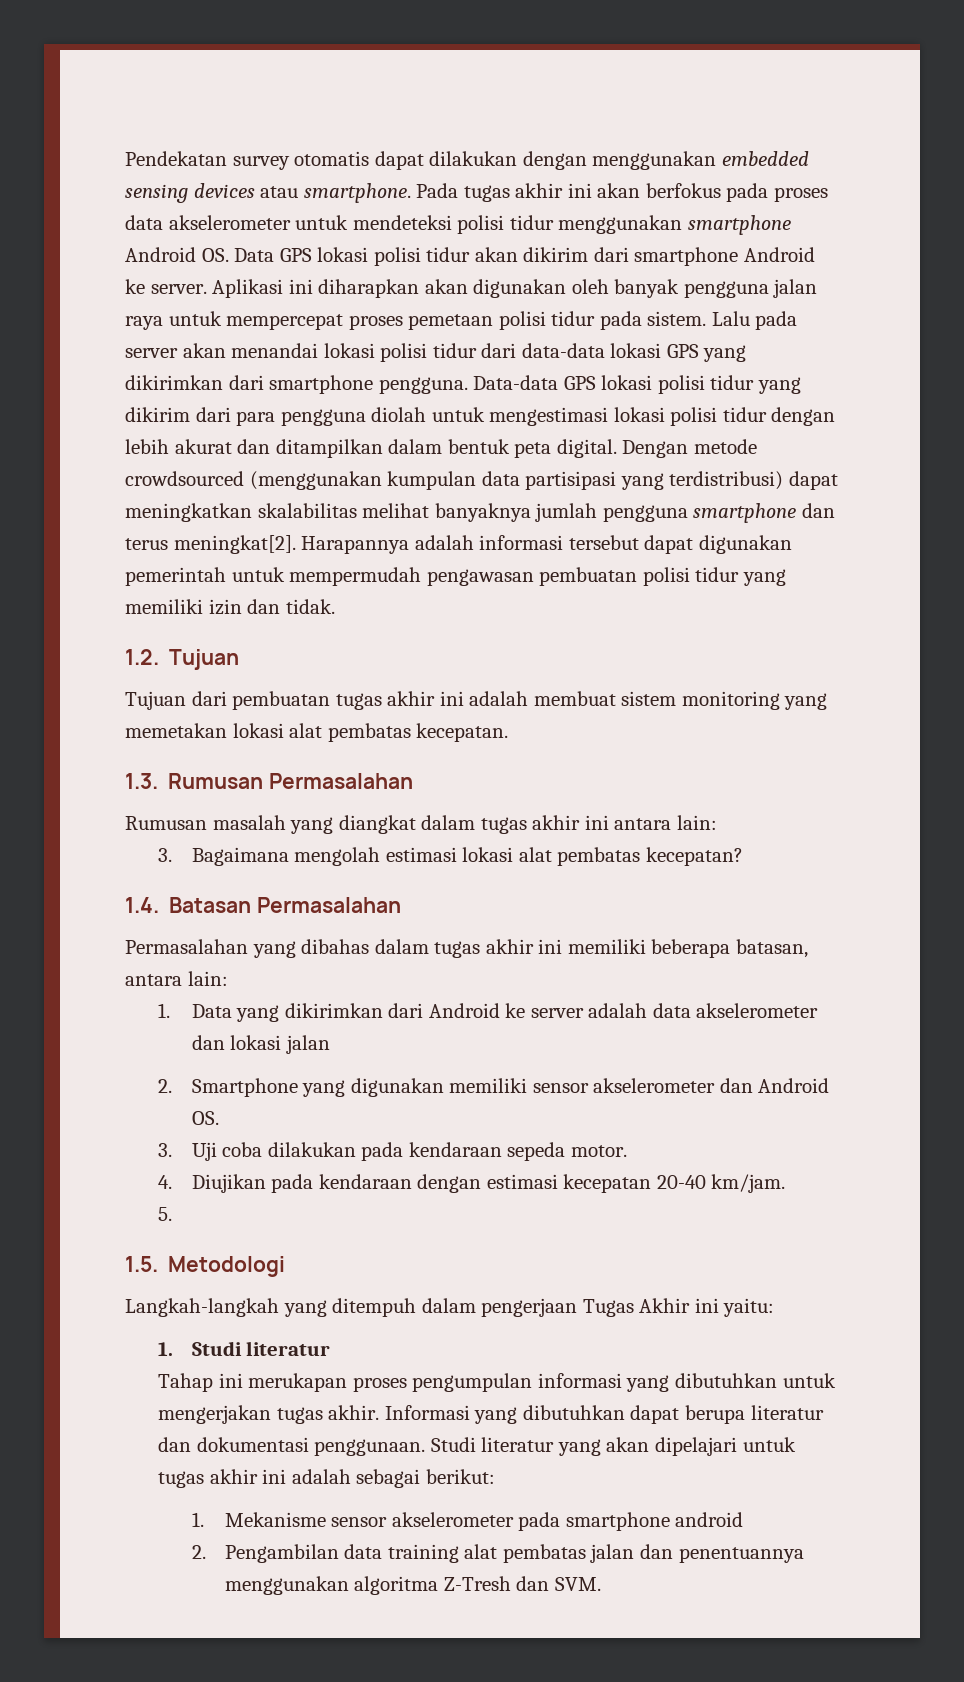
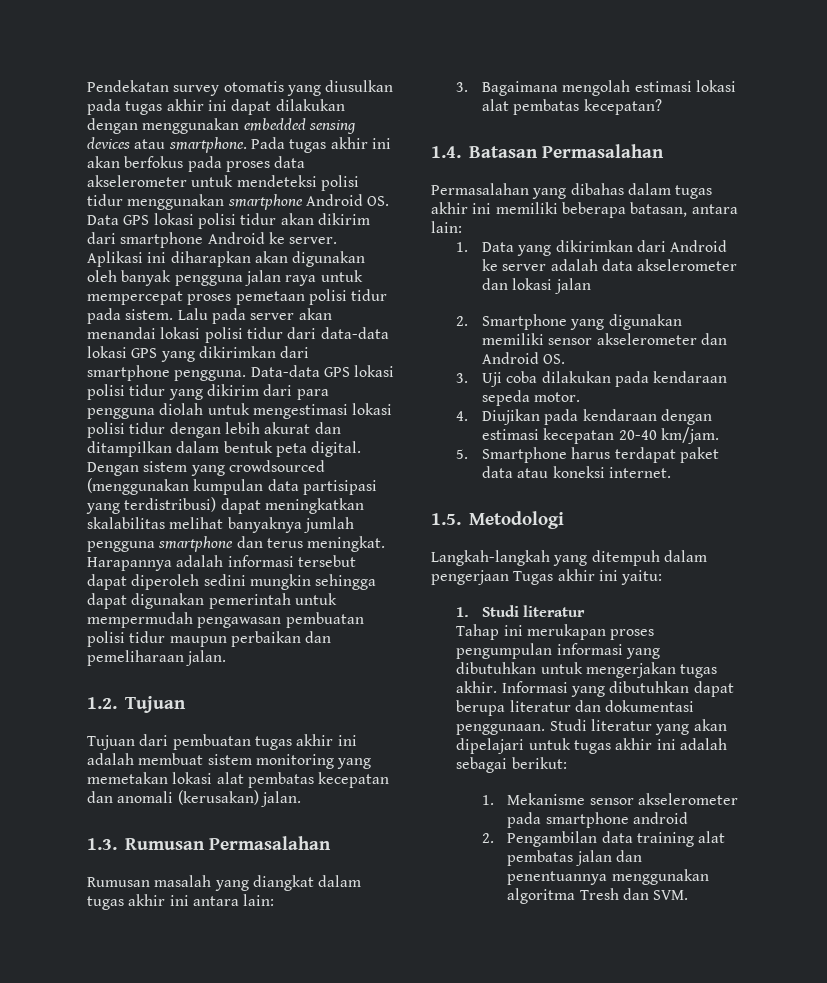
- Pendekatan survey otomatis dapat dilakukan dengan menggunakan embedded sensing devices atau smartphone.
+ Pendekatan survey otomatis yang diusulkan pada tugas akhir ini dapat dilakukan dengan menggunakan embedded sensing devices atau smartphone.
- Dengan metode crowdsourced (menggunakan kumpulan data partisipasi yang terdistribusi) dapat meningkatkan skalabilitas melihat banyaknya jumlah pengguna smartphone dan terus meningkat[2].
+ Dengan sistem yang crowdsourced (menggunakan kumpulan data partisipasi yang terdistribusi) dapat meningkatkan skalabilitas melihat banyaknya jumlah pengguna smartphone dan terus meningkat.
- Harapannya adalah informasi tersebut dapat digunakan pemerintah untuk mempermudah pengawasan pembuatan polisi tidur yang memiliki izin dan tidak.
+ Harapannya adalah informasi tersebut dapat diperoleh sedini mungkin sehingga dapat digunakan pemerintah untuk mempermudah pengawasan pembuatan polisi tidur maupun perbaikan dan pemeliharaan jalan.
- Tujuan dari pembuatan tugas akhir ini adalah membuat sistem monitoring yang memetakan lokasi alat pembatas kecepatan.
+ Tujuan dari pembuatan tugas akhir ini adalah membuat sistem monitoring yang memetakan lokasi alat pembatas kecepatan dan anomali (kerusakan) jalan.
- 5.
+ 5. Smartphone harus terdapat paket data atau koneksi internet.
- Langkah-langkah yang ditempuh dalam pengerjaan Tugas Akhir ini yaitu:
+ Langkah-langkah yang ditempuh dalam pengerjaan Tugas akhir ini yaitu:
- 2. Pengambilan data training alat pembatas jalan dan penentuannya menggunakan algoritma Z-Tresh dan SVM.
+ 2. Pengambilan data training alat pembatas jalan dan penentuannya menggunakan algoritma Tresh dan SVM.

